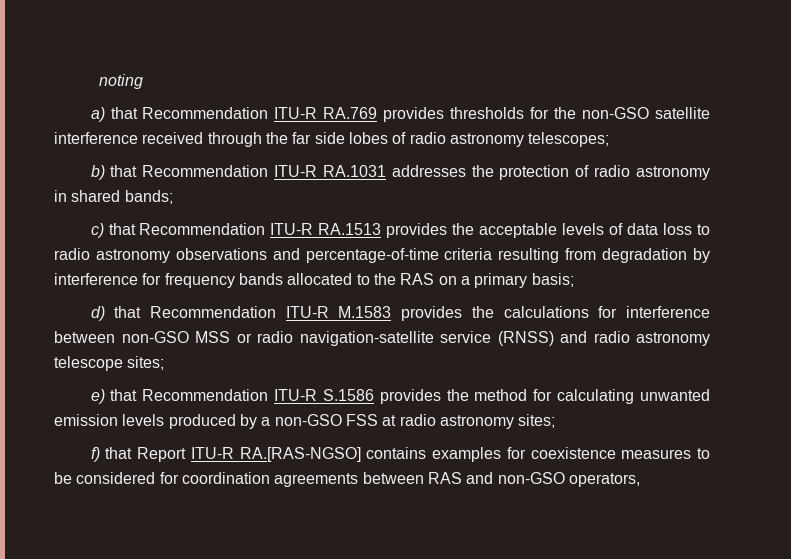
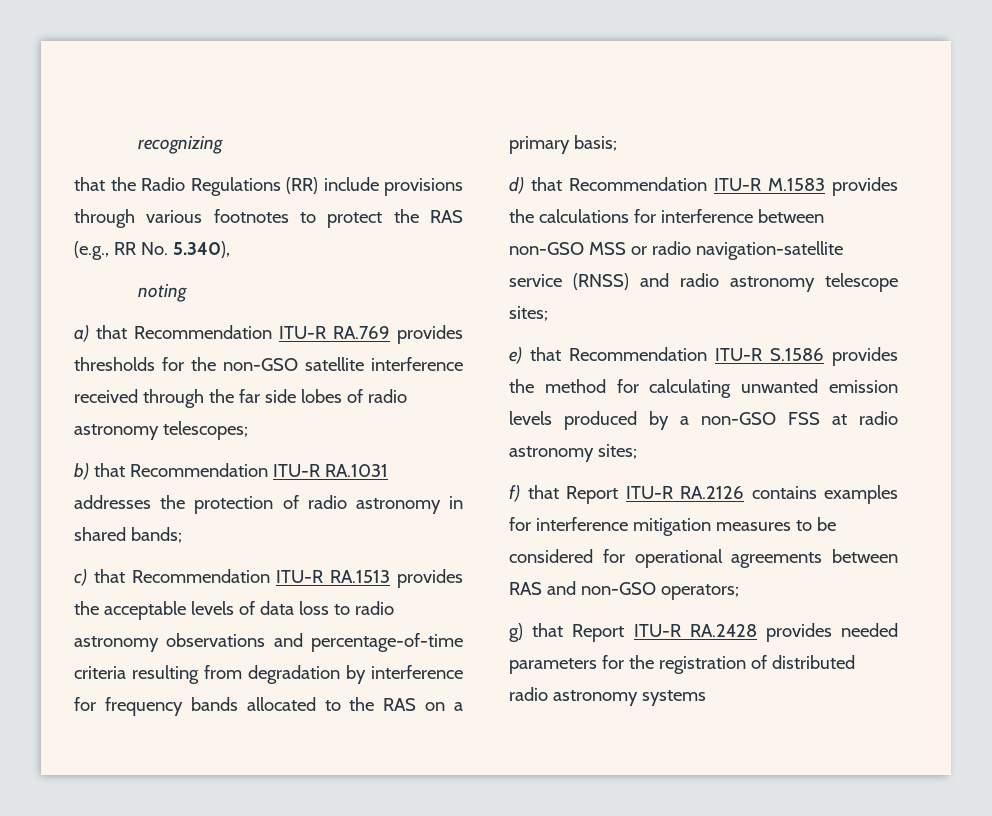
+ recognizing
+ that the Radio Regulations (RR) include provisions through various footnotes to protect the RAS (e.g., RR No. 5.340),
- f) that Report ITU-R RA.[RAS-NGSO] contains examples for coexistence measures to be considered for coordination agreements between RAS and non-GSO operators,
+ f) that Report ITU-R RA.2126 contains examples for interference mitigation measures to be considered for operational agreements between RAS and non-GSO operators;
+ g) that Report ITU-R RA.2428 provides needed parameters for the registration of distributed radio astronomy systems

